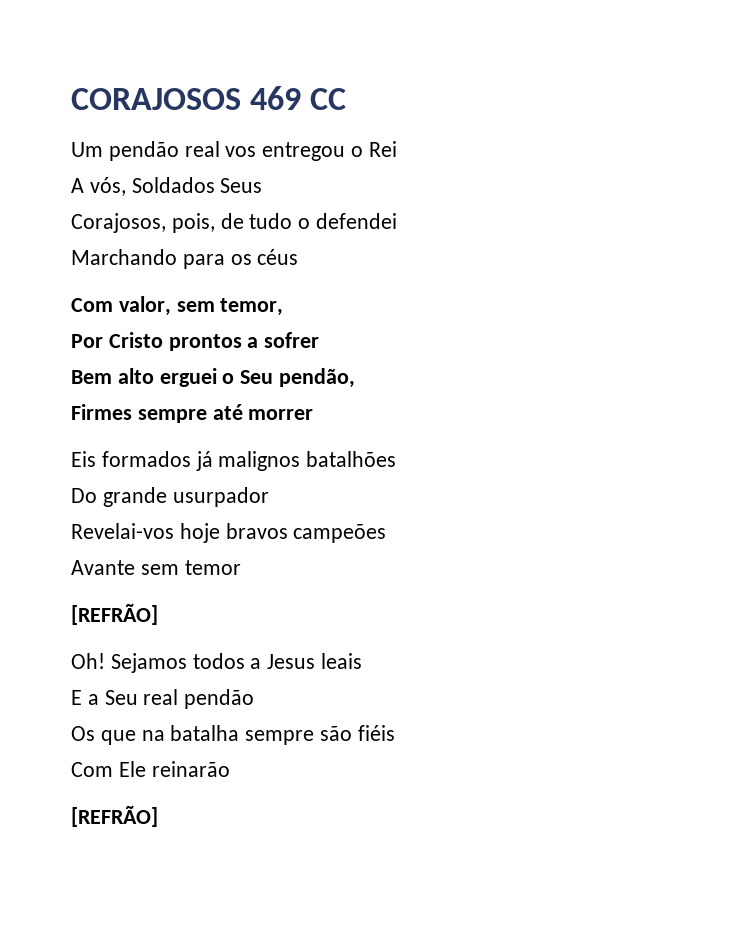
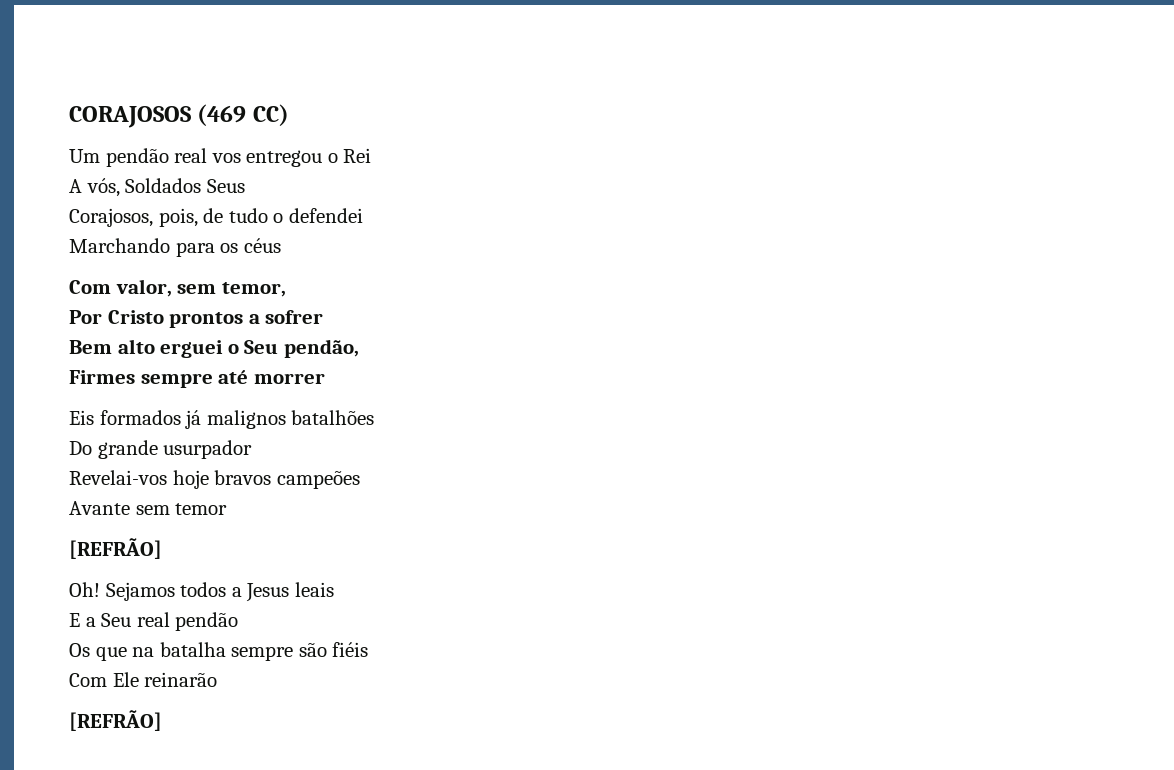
- CORAJOSOS 469 CC
+ CORAJOSOS (469 CC)

